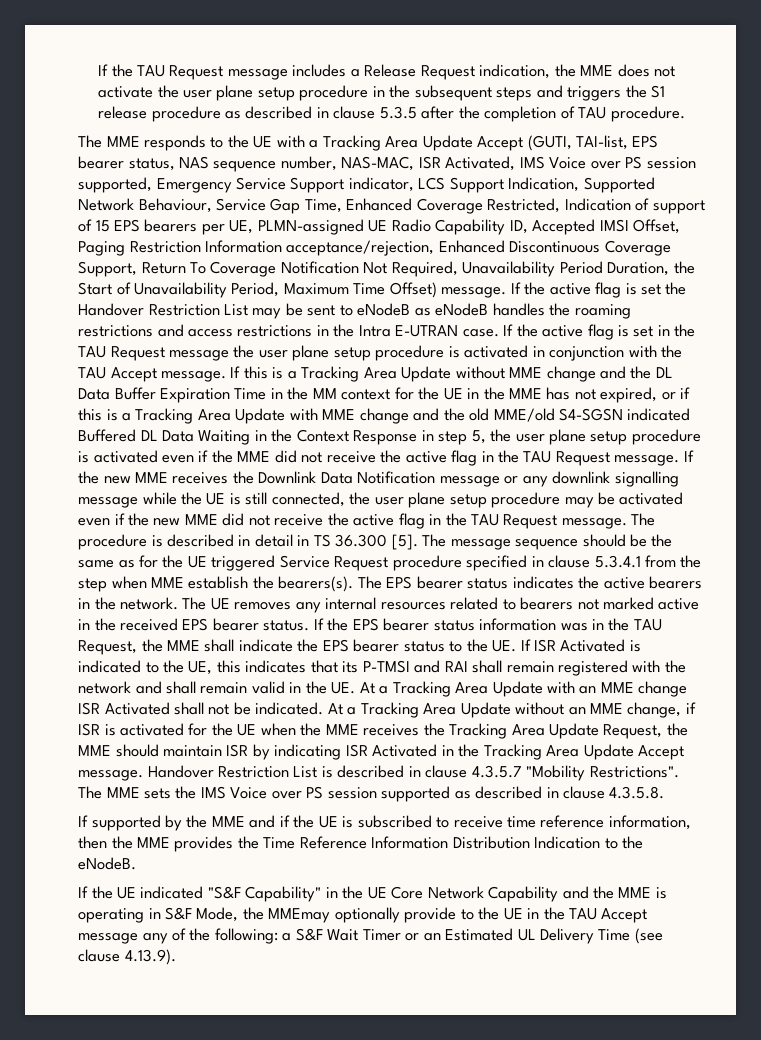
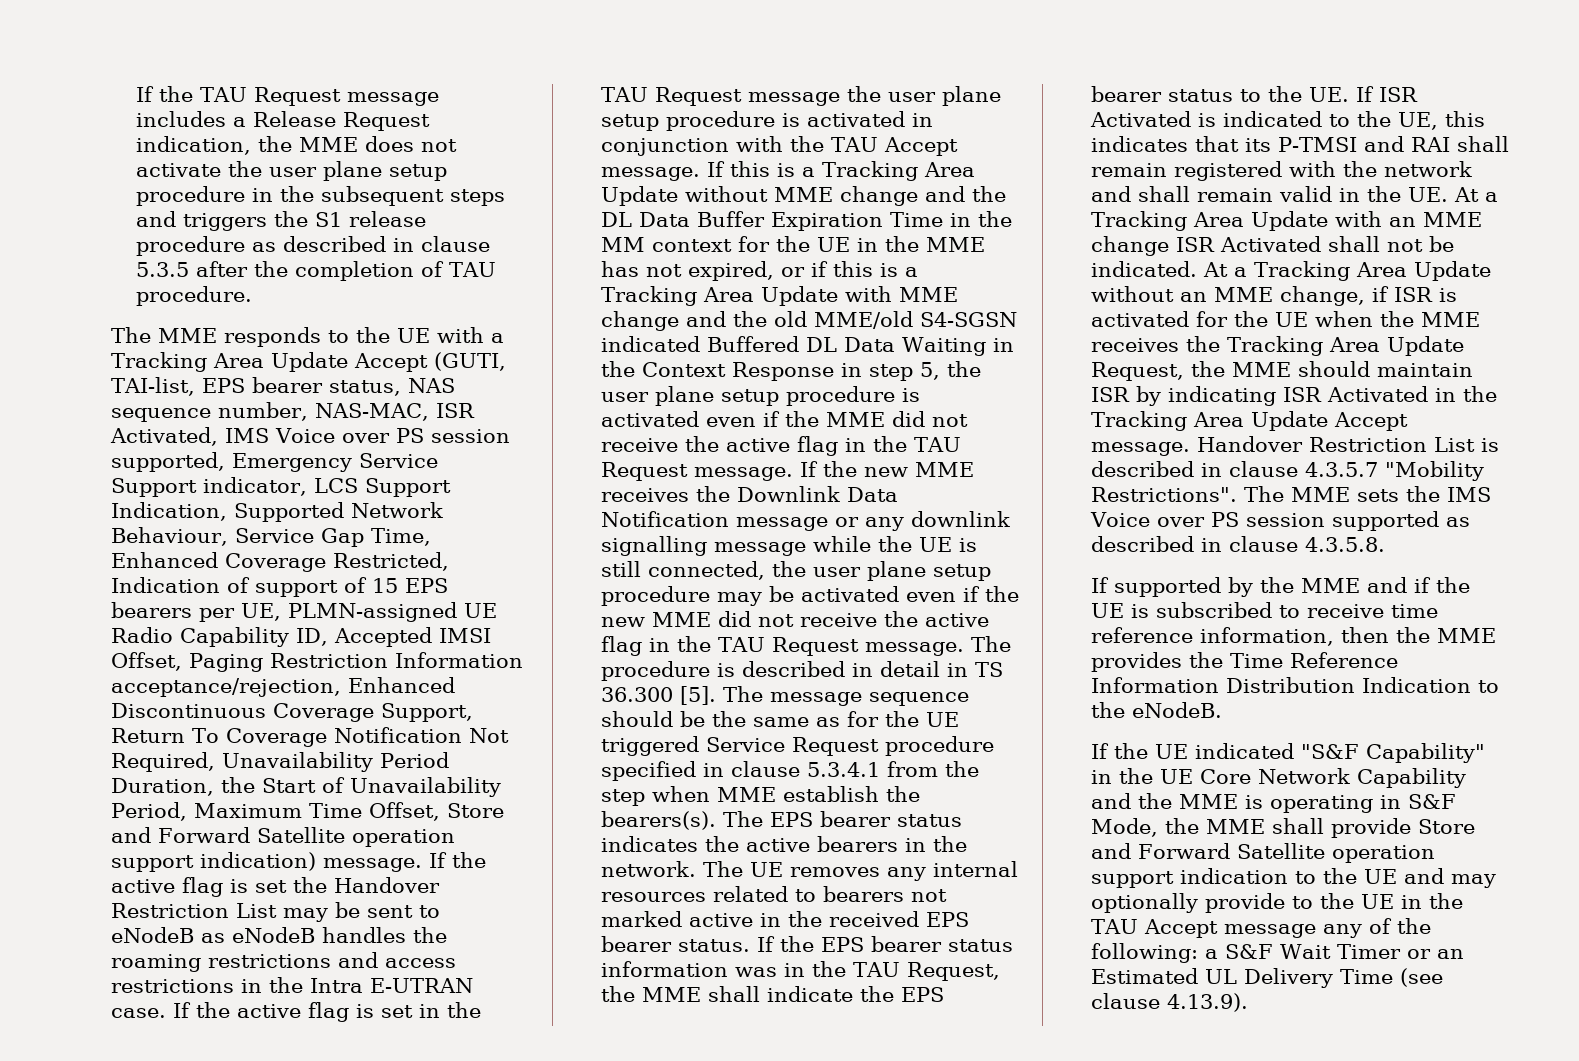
- The MME responds to the UE with a Tracking Area Update Accept (GUTI, TAI-list, EPS bearer status, NAS sequence number, NAS-MAC, ISR Activated, IMS Voice over PS session supported, Emergency Service Support indicator, LCS Support Indication, Supported Network Behaviour, Service Gap Time, Enhanced Coverage Restricted, Indication of support of 15 EPS bearers per UE, PLMN-assigned UE Radio Capability ID, Accepted IMSI Offset, Paging Restriction Information acceptance/rejection, Enhanced Discontinuous Coverage Support, Return To Coverage Notification Not Required, Unavailability Period Duration, the Start of Unavailability Period, Maximum Time Offset) message.
+ The MME responds to the UE with a Tracking Area Update Accept (GUTI, TAI-list, EPS bearer status, NAS sequence number, NAS-MAC, ISR Activated, IMS Voice over PS session supported, Emergency Service Support indicator, LCS Support Indication, Supported Network Behaviour, Service Gap Time, Enhanced Coverage Restricted, Indication of support of 15 EPS bearers per UE, PLMN-assigned UE Radio Capability ID, Accepted IMSI Offset, Paging Restriction Information acceptance/rejection, Enhanced Discontinuous Coverage Support, Return To Coverage Notification Not Required, Unavailability Period Duration, the Start of Unavailability Period, Maximum Time Offset, Store and Forward Satellite operation support indication) message.
- If the UE indicated "S&F Capability" in the UE Core Network Capability and the MME is operating in S&F Mode, the MMEmay optionally provide to the UE in the TAU Accept message any of the following: a S&F Wait Timer or an Estimated UL Delivery Time (see clause 4.13.9).
+ If the UE indicated "S&F Capability" in the UE Core Network Capability and the MME is operating in S&F Mode, the MME shall provide Store and Forward Satellite operation support indication to the UE and may optionally provide to the UE in the TAU Accept message any of the following: a S&F Wait Timer or an Estimated UL Delivery Time (see clause 4.13.9).

